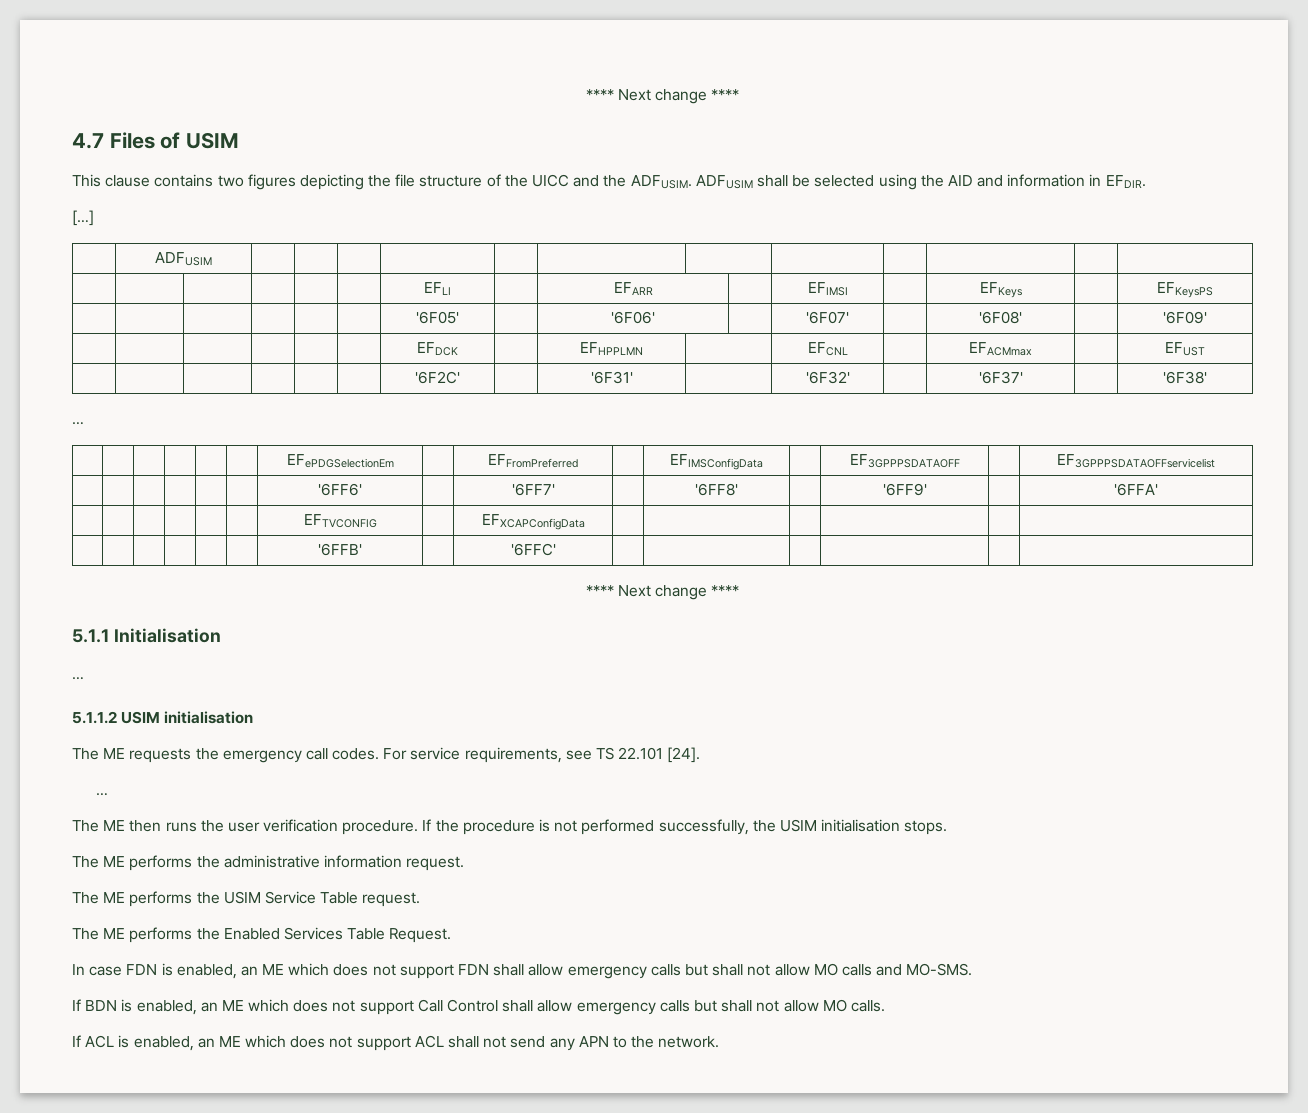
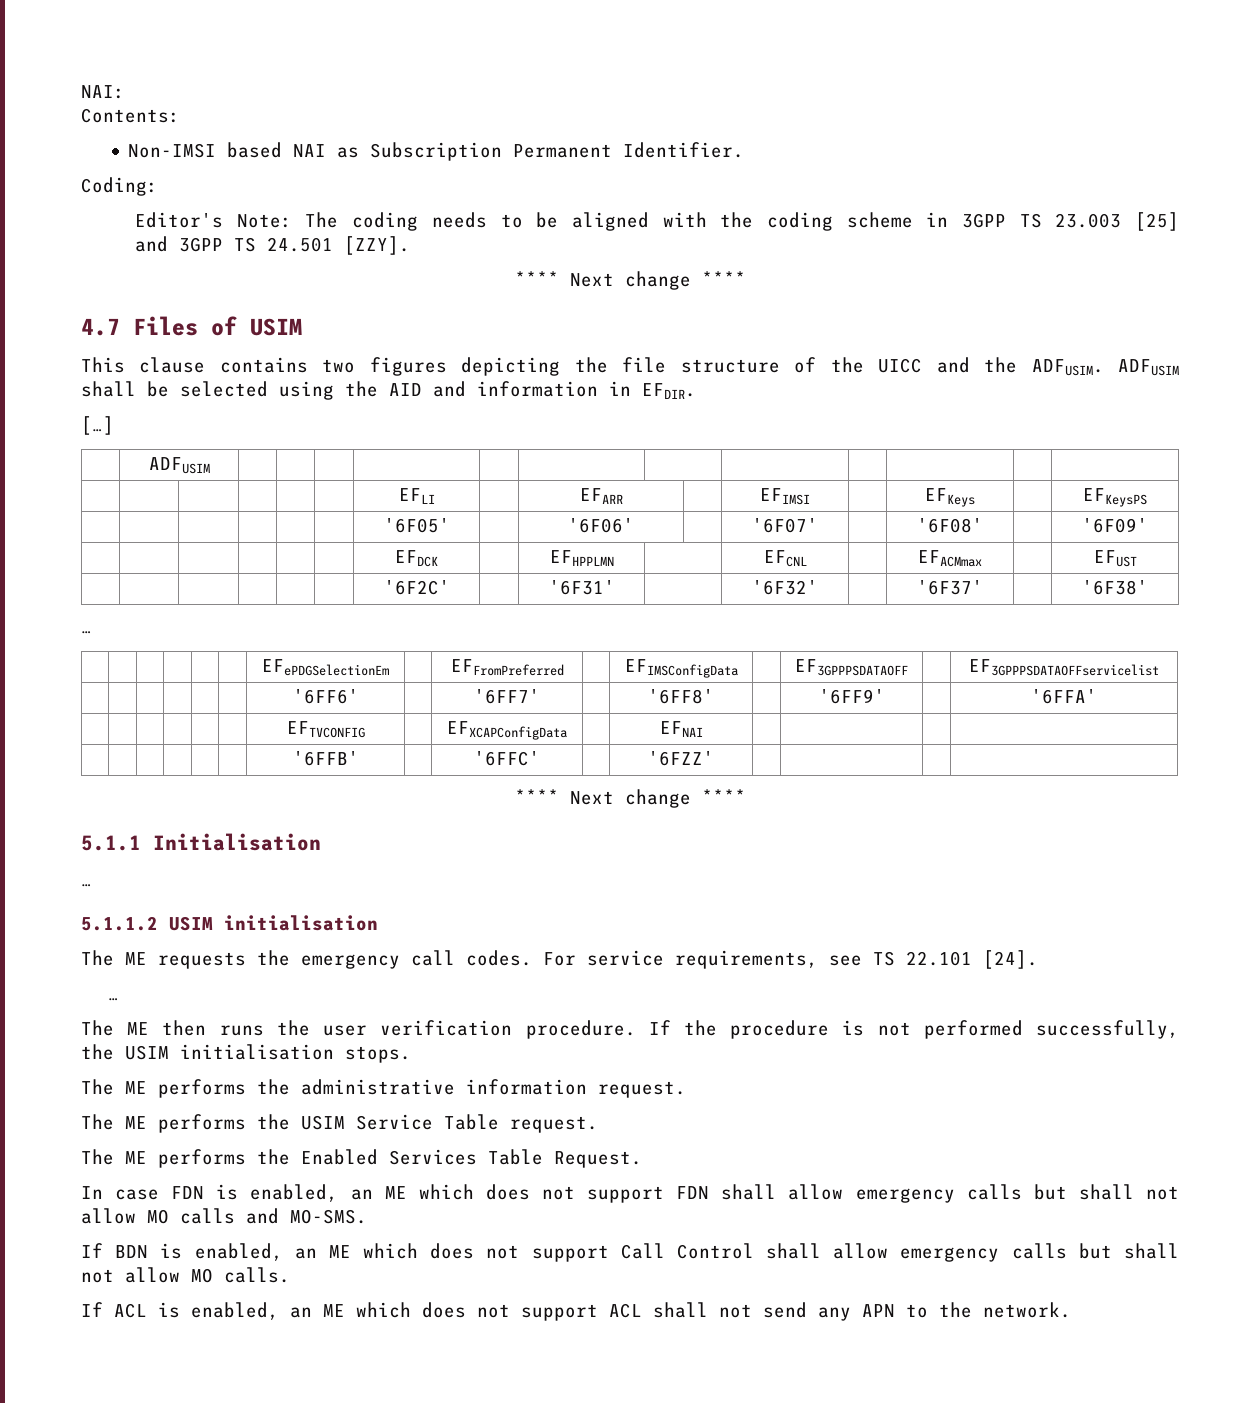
+ NAI:
+ Contents:
+ Non-IMSI based NAI as Subscription Permanent Identifier.
+ Coding:
+ Editor's Note: The coding needs to be aligned with the coding scheme in 3GPP TS 23.003 [25] and 3GPP TS 24.501 [ZZY].
- | | | | | | EFTVCONFIG | | EFXCAPConfigData | | | | | |
+ | | | | | | EFTVCONFIG | | EFXCAPConfigData | | EFNAI | | | |
- | | | | | | '6FFB' | | '6FFC' | | | | | |
+ | | | | | | '6FFB' | | '6FFC' | | '6FZZ' | | | |

